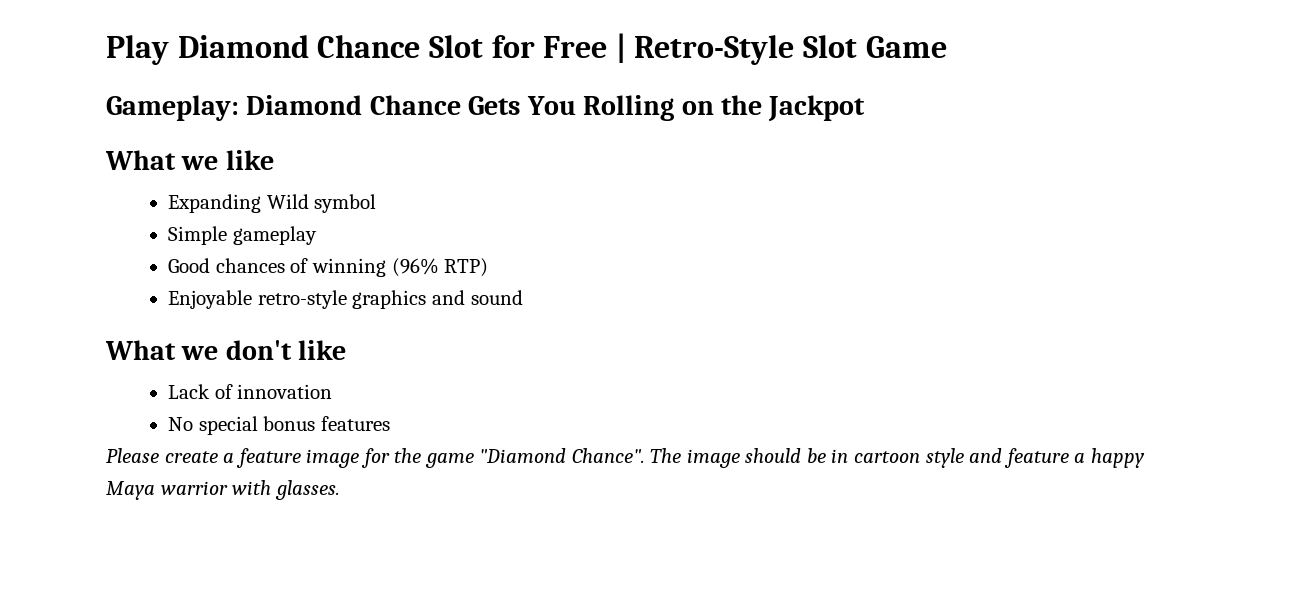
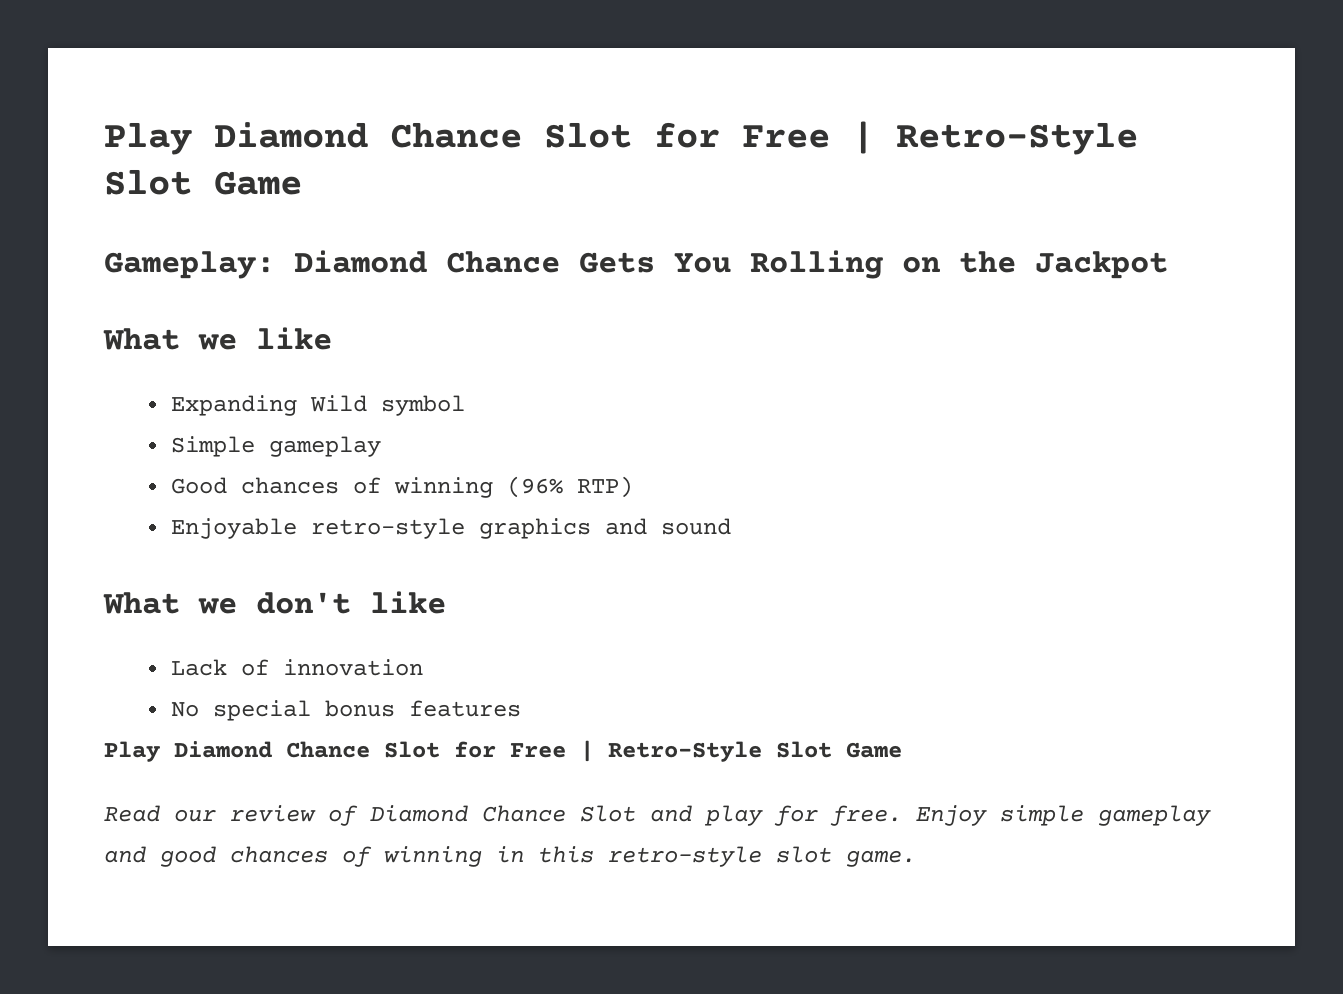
  No special bonus features
- Please create a feature image for the game "Diamond Chance". The image should be in cartoon style and feature a happy Maya warrior with glasses.
+ Play Diamond Chance Slot for Free | Retro-Style Slot Game
+ Read our review of Diamond Chance Slot and play for free. Enjoy simple gameplay and good chances of winning in this retro-style slot game.

